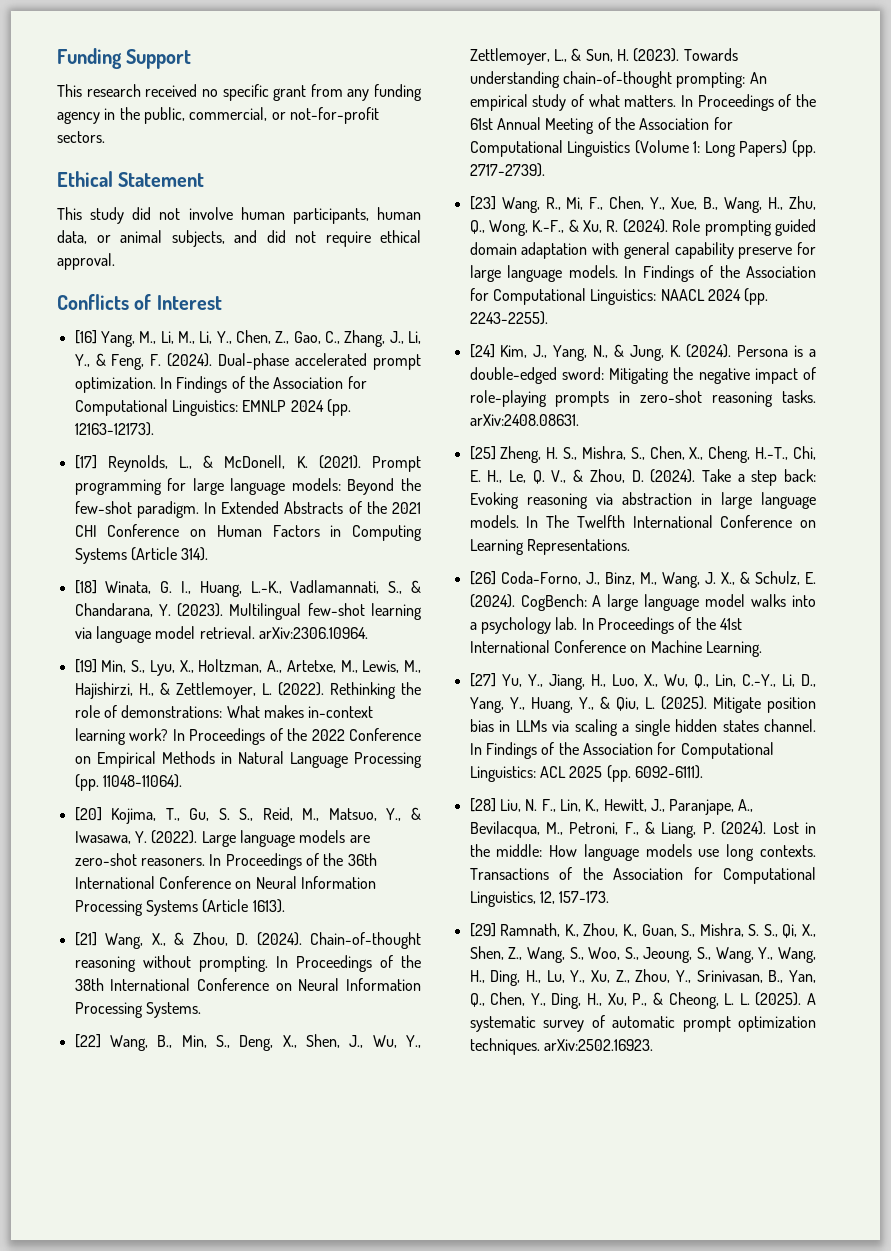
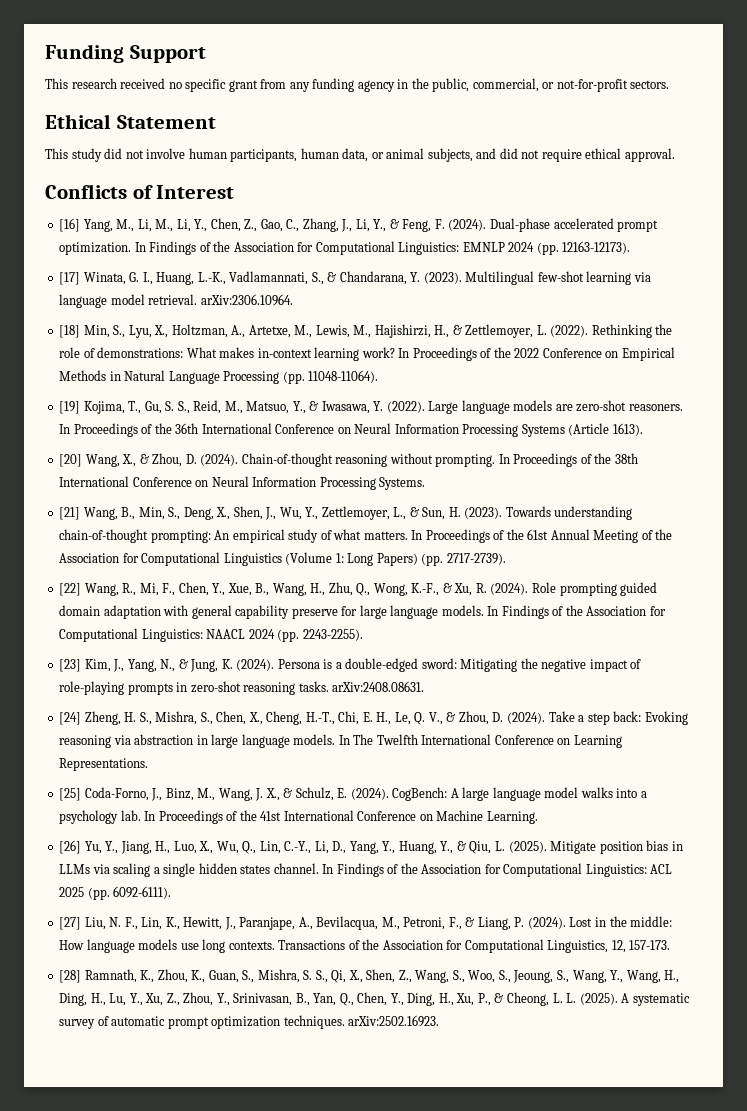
- [17] Reynolds, L., & McDonell, K. (2021). Prompt programming for large language models: Beyond the few-shot paradigm. In Extended Abstracts of the 2021 CHI Conference on Human Factors in Computing Systems (Article 314).
- [18] Winata, G. I., Huang, L.-K., Vadlamannati, S., & Chandarana, Y. (2023).
+ [17] Winata, G. I., Huang, L.-K., Vadlamannati, S., & Chandarana, Y. (2023).
- [19] Min, S., Lyu, X., Holtzman, A., Artetxe, M., Lewis, M., Hajishirzi, H., & Zettlemoyer, L. (2022).
+ [18] Min, S., Lyu, X., Holtzman, A., Artetxe, M., Lewis, M., Hajishirzi, H., & Zettlemoyer, L. (2022).
- [20] Kojima, T., Gu, S. S., Reid, M., Matsuo, Y., & Iwasawa, Y. (2022).
+ [19] Kojima, T., Gu, S. S., Reid, M., Matsuo, Y., & Iwasawa, Y. (2022).
- [21] Wang, X., & Zhou, D. (2024).
+ [20] Wang, X., & Zhou, D. (2024).
- [22] Wang, B., Min, S., Deng, X., Shen, J., Wu, Y., Zettlemoyer, L., & Sun, H. (2023).
+ [21] Wang, B., Min, S., Deng, X., Shen, J., Wu, Y., Zettlemoyer, L., & Sun, H. (2023).
- [23] Wang, R., Mi, F., Chen, Y., Xue, B., Wang, H., Zhu, Q., Wong, K.-F., & Xu, R. (2024).
+ [22] Wang, R., Mi, F., Chen, Y., Xue, B., Wang, H., Zhu, Q., Wong, K.-F., & Xu, R. (2024).
- [24] Kim, J., Yang, N., & Jung, K. (2024).
+ [23] Kim, J., Yang, N., & Jung, K. (2024).
- [25] Zheng, H. S., Mishra, S., Chen, X., Cheng, H.-T., Chi, E. H., Le, Q. V., & Zhou, D. (2024).
+ [24] Zheng, H. S., Mishra, S., Chen, X., Cheng, H.-T., Chi, E. H., Le, Q. V., & Zhou, D. (2024).
- [26] Coda-Forno, J., Binz, M., Wang, J. X., & Schulz, E. (2024).
+ [25] Coda-Forno, J., Binz, M., Wang, J. X., & Schulz, E. (2024).
- [27] Yu, Y., Jiang, H., Luo, X., Wu, Q., Lin, C.-Y., Li, D., Yang, Y., Huang, Y., & Qiu, L. (2025).
+ [26] Yu, Y., Jiang, H., Luo, X., Wu, Q., Lin, C.-Y., Li, D., Yang, Y., Huang, Y., & Qiu, L. (2025).
- [28] Liu, N. F., Lin, K., Hewitt, J., Paranjape, A., Bevilacqua, M., Petroni, F., & Liang, P. (2024).
+ [27] Liu, N. F., Lin, K., Hewitt, J., Paranjape, A., Bevilacqua, M., Petroni, F., & Liang, P. (2024).
- [29] Ramnath, K., Zhou, K., Guan, S., Mishra, S. S., Qi, X., Shen, Z., Wang, S., Woo, S., Jeoung, S., Wang, Y., Wang, H., Ding, H., Lu, Y., Xu, Z., Zhou, Y., Srinivasan, B., Yan, Q., Chen, Y., Ding, H., Xu, P., & Cheong, L. L. (2025).
+ [28] Ramnath, K., Zhou, K., Guan, S., Mishra, S. S., Qi, X., Shen, Z., Wang, S., Woo, S., Jeoung, S., Wang, Y., Wang, H., Ding, H., Lu, Y., Xu, Z., Zhou, Y., Srinivasan, B., Yan, Q., Chen, Y., Ding, H., Xu, P., & Cheong, L. L. (2025).

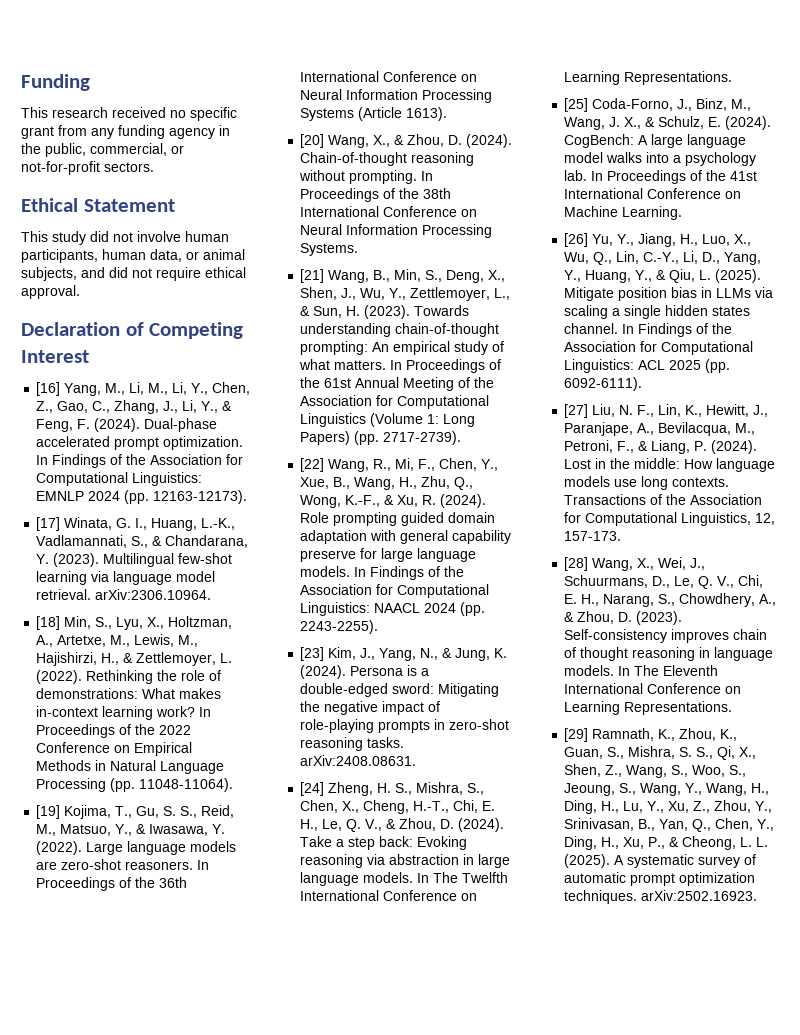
- Funding Support
+ Funding
- Conflicts of Interest
+ Declaration of Competing Interest
- [28] Ramnath, K., Zhou, K., Guan, S., Mishra, S. S., Qi, X., Shen, Z., Wang, S., Woo, S., Jeoung, S., Wang, Y., Wang, H., Ding, H., Lu, Y., Xu, Z., Zhou, Y., Srinivasan, B., Yan, Q., Chen, Y., Ding, H., Xu, P., & Cheong, L. L. (2025).
+ [28] Wang, X., Wei, J., Schuurmans, D., Le, Q. V., Chi, E. H., Narang, S., Chowdhery, A., & Zhou, D. (2023). Self-consistency improves chain of thought reasoning in language models. In The Eleventh International Conference on Learning Representations.
+ [29] Ramnath, K., Zhou, K., Guan, S., Mishra, S. S., Qi, X., Shen, Z., Wang, S., Woo, S., Jeoung, S., Wang, Y., Wang, H., Ding, H., Lu, Y., Xu, Z., Zhou, Y., Srinivasan, B., Yan, Q., Chen, Y., Ding, H., Xu, P., & Cheong, L. L. (2025).

